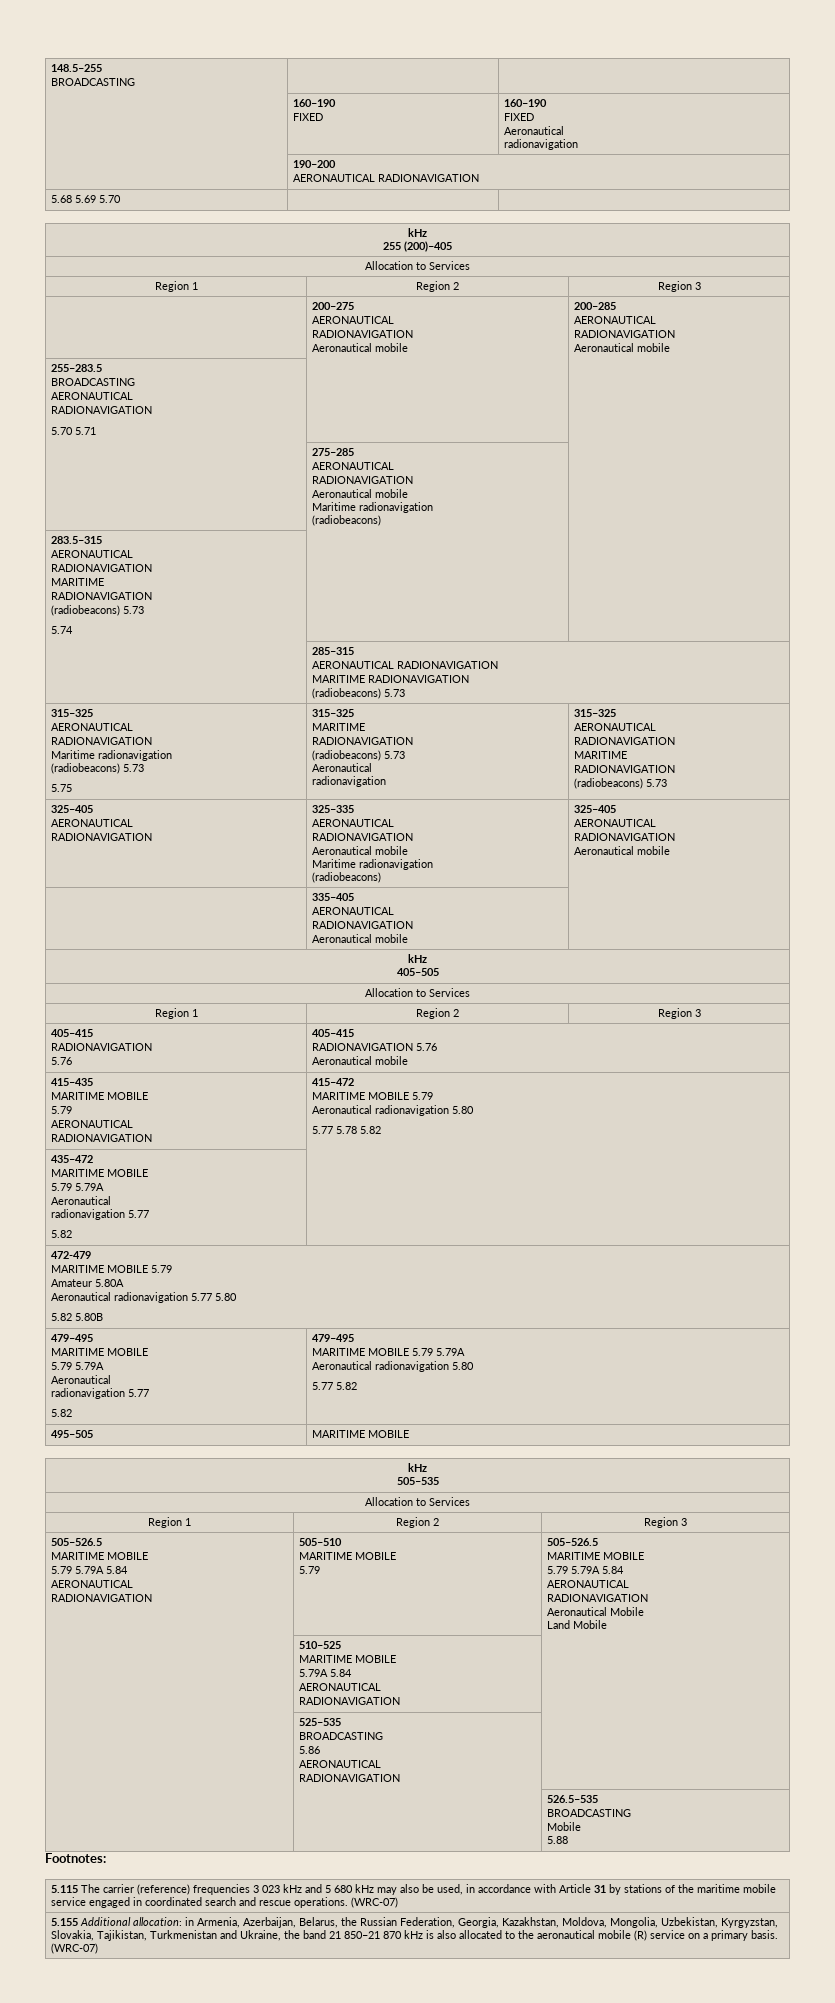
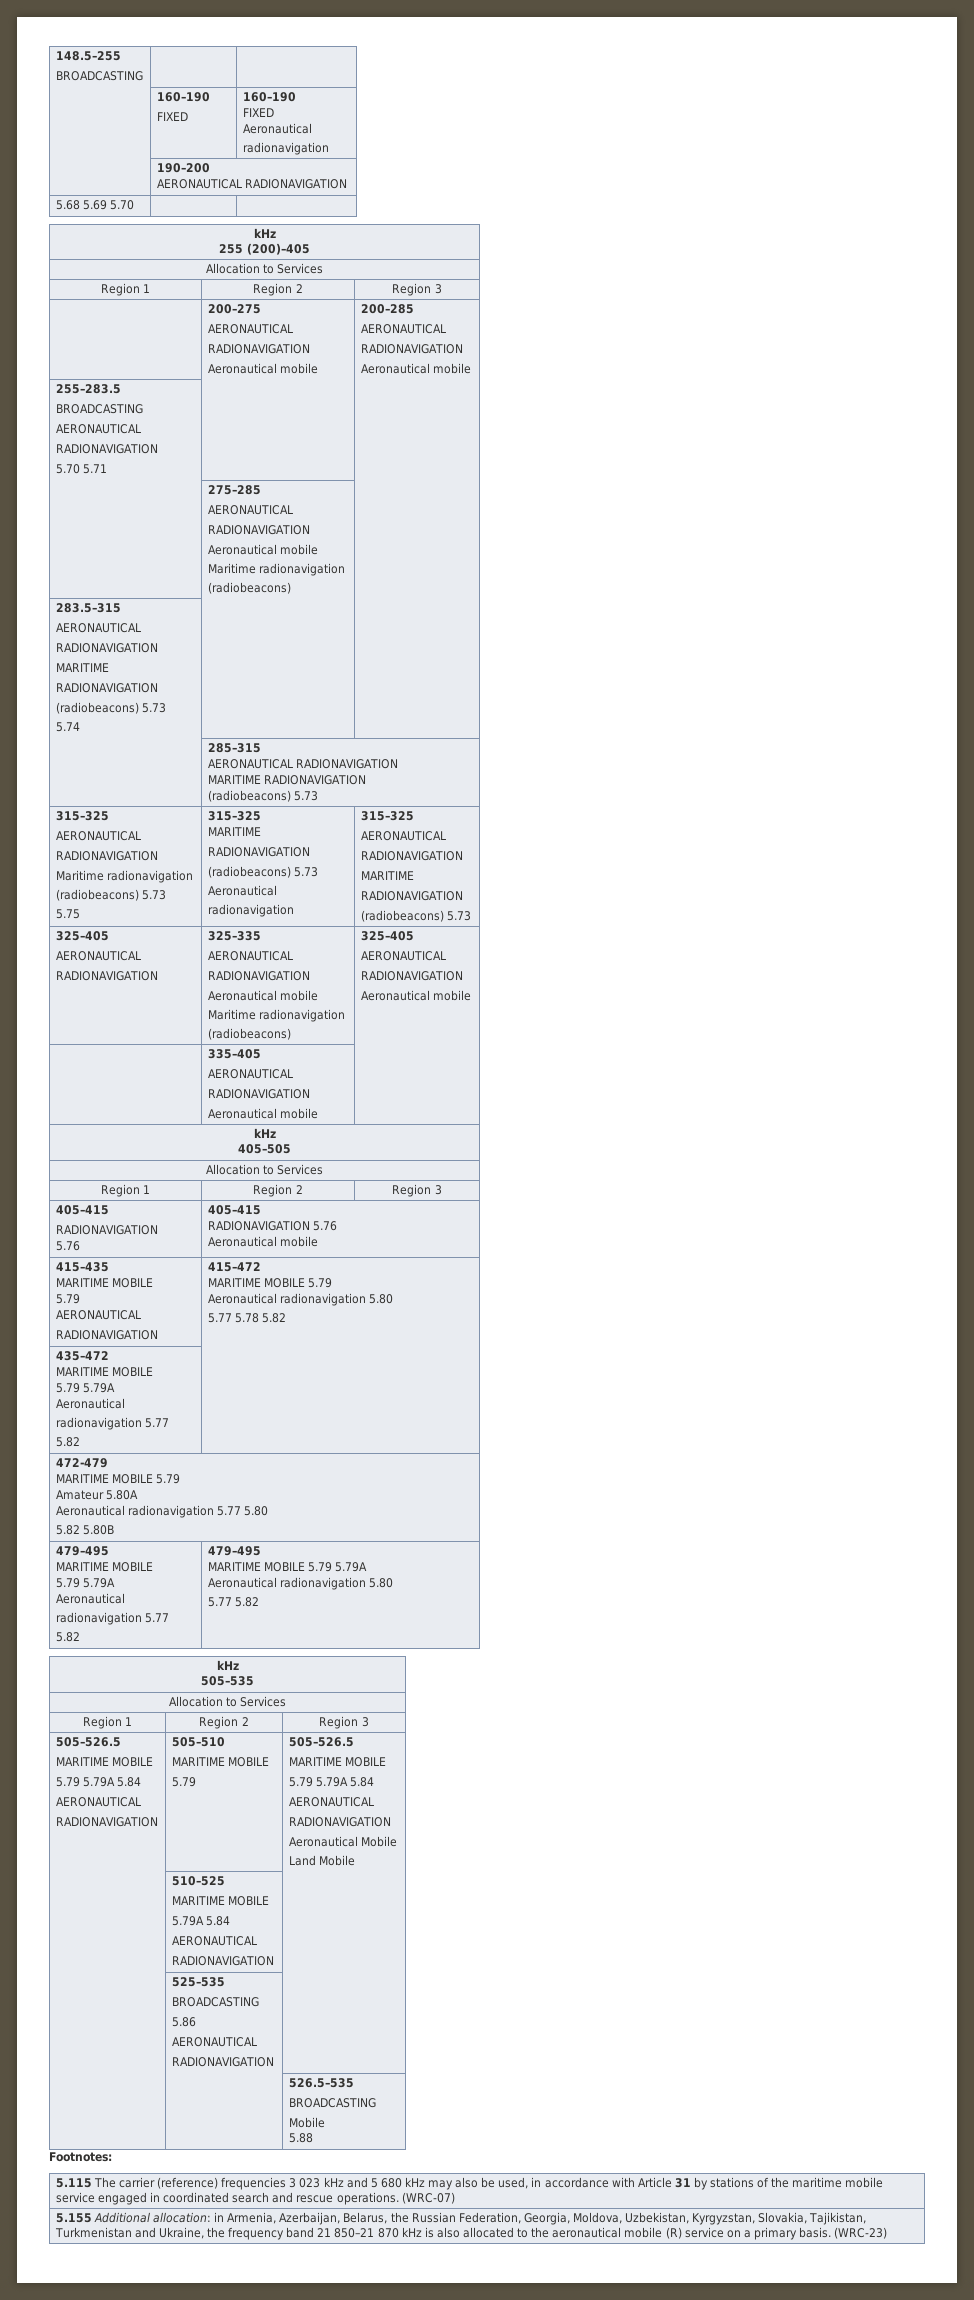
- 495–505 | MARITIME MOBILE
- 5.155 Additional allocation: in Armenia, Azerbaijan, Belarus, the Russian Federation, Georgia, Kazakhstan, Moldova, Mongolia, Uzbekistan, Kyrgyzstan, Slovakia, Tajikistan, Turkmenistan and Ukraine, the band 21 850–21 870 kHz is also allocated to the aeronautical mobile (R) service on a primary basis. (WRC-07)
+ 5.155 Additional allocation: in Armenia, Azerbaijan, Belarus, the Russian Federation, Georgia, Moldova, Uzbekistan, Kyrgyzstan, Slovakia, Tajikistan, Turkmenistan and Ukraine, the frequency band 21 850–21 870 kHz is also allocated to the aeronautical mobile (R) service on a primary basis. (WRC-23)

